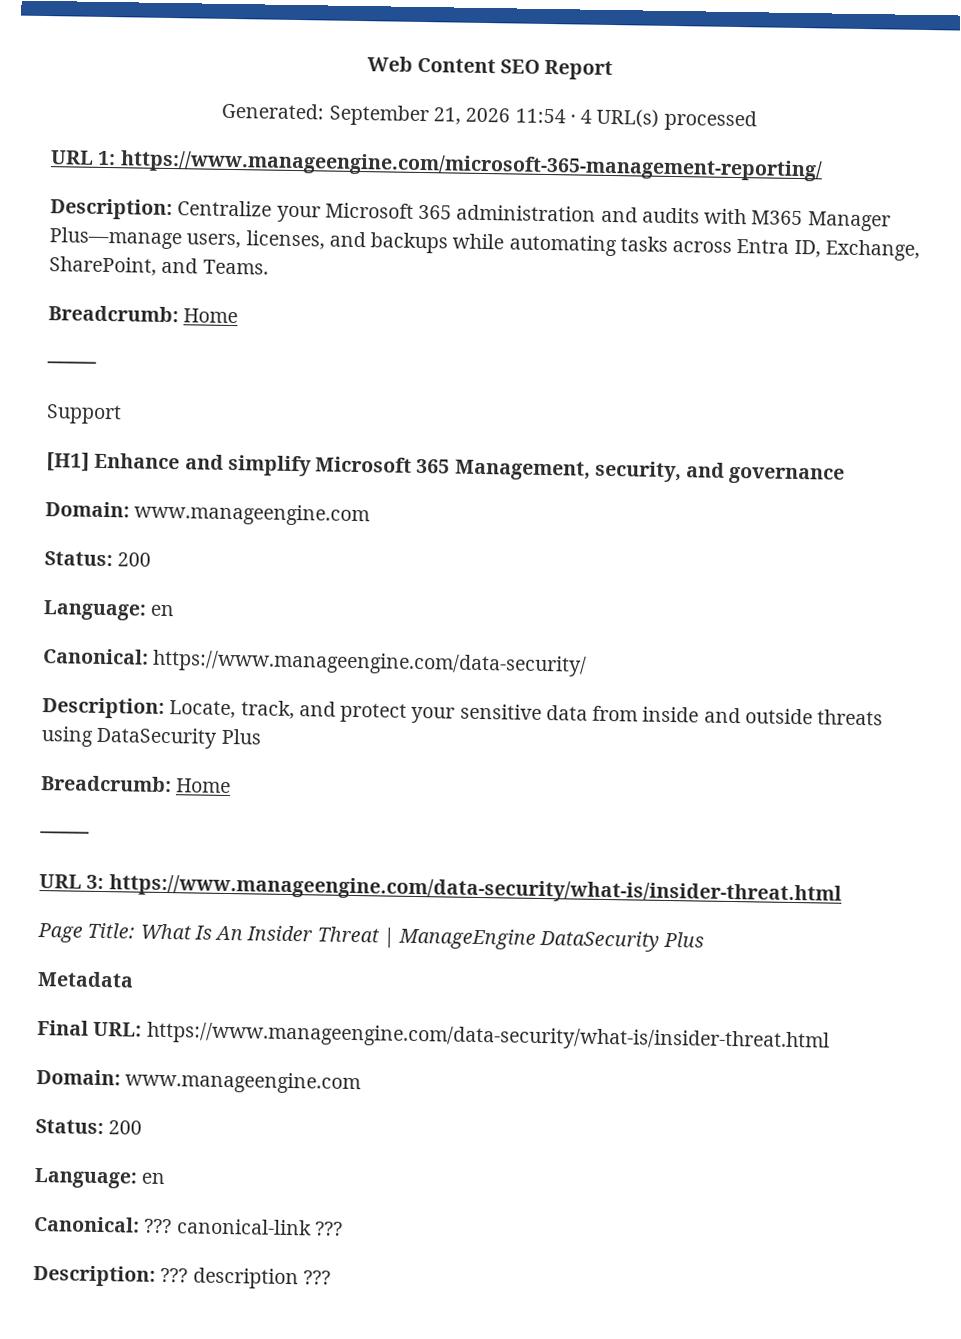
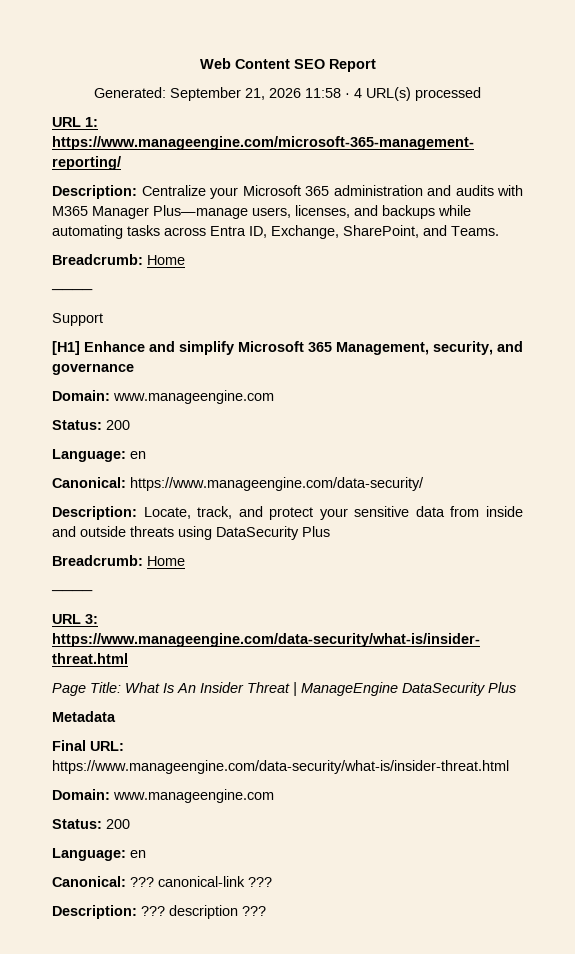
- Generated: September 21, 2026 11:54 · 4 URL(s) processed
+ Generated: September 21, 2026 11:58 · 4 URL(s) processed

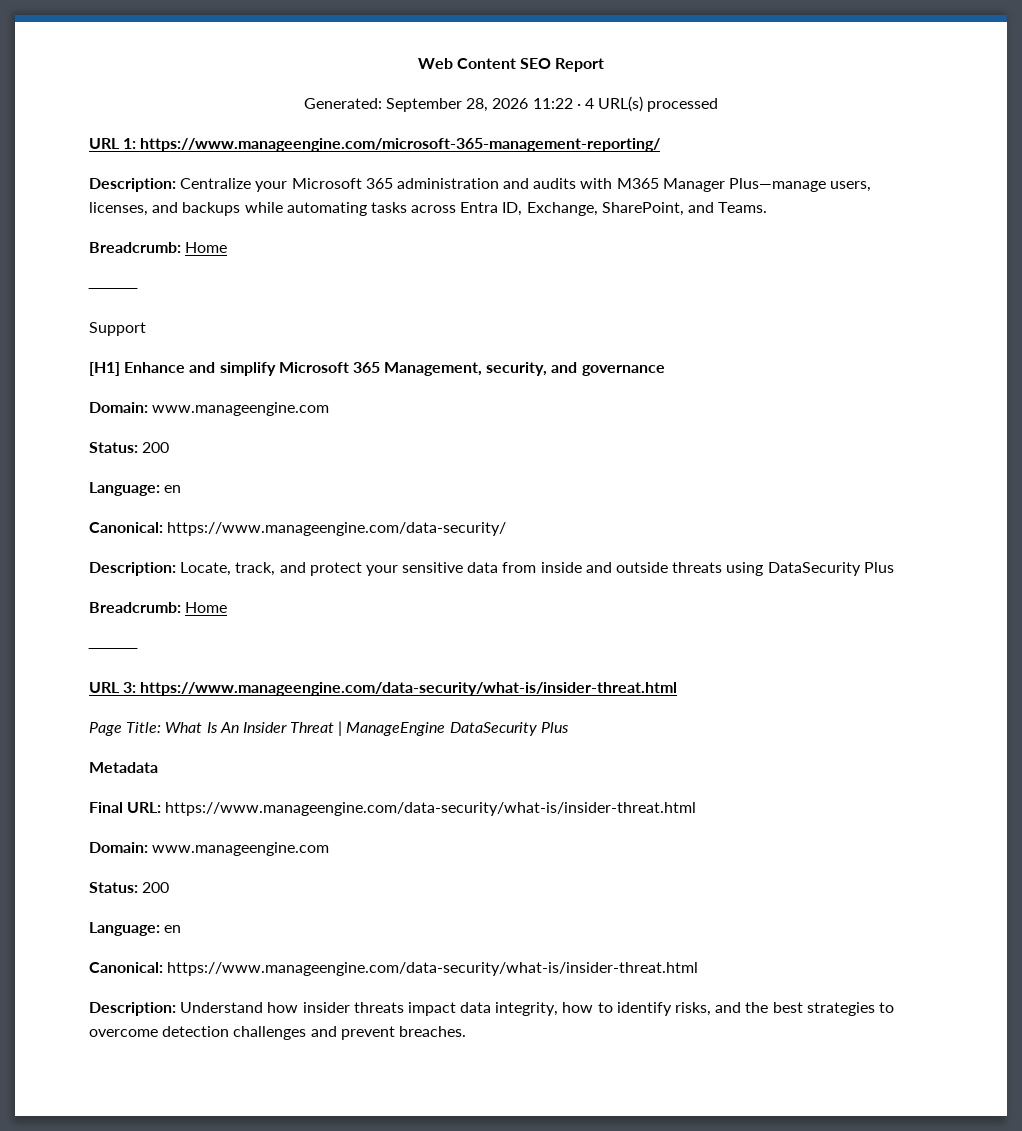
- Generated: September 21, 2026 11:58 · 4 URL(s) processed
+ Generated: September 28, 2026 11:22 · 4 URL(s) processed
- Canonical: ??? canonical-link ???
- Description: ??? description ???
+ Canonical: https://www.manageengine.com/data-security/what-is/insider-threat.html
+ Description: Understand how insider threats impact data integrity, how to identify risks, and the best strategies to overcome detection challenges and prevent breaches.

